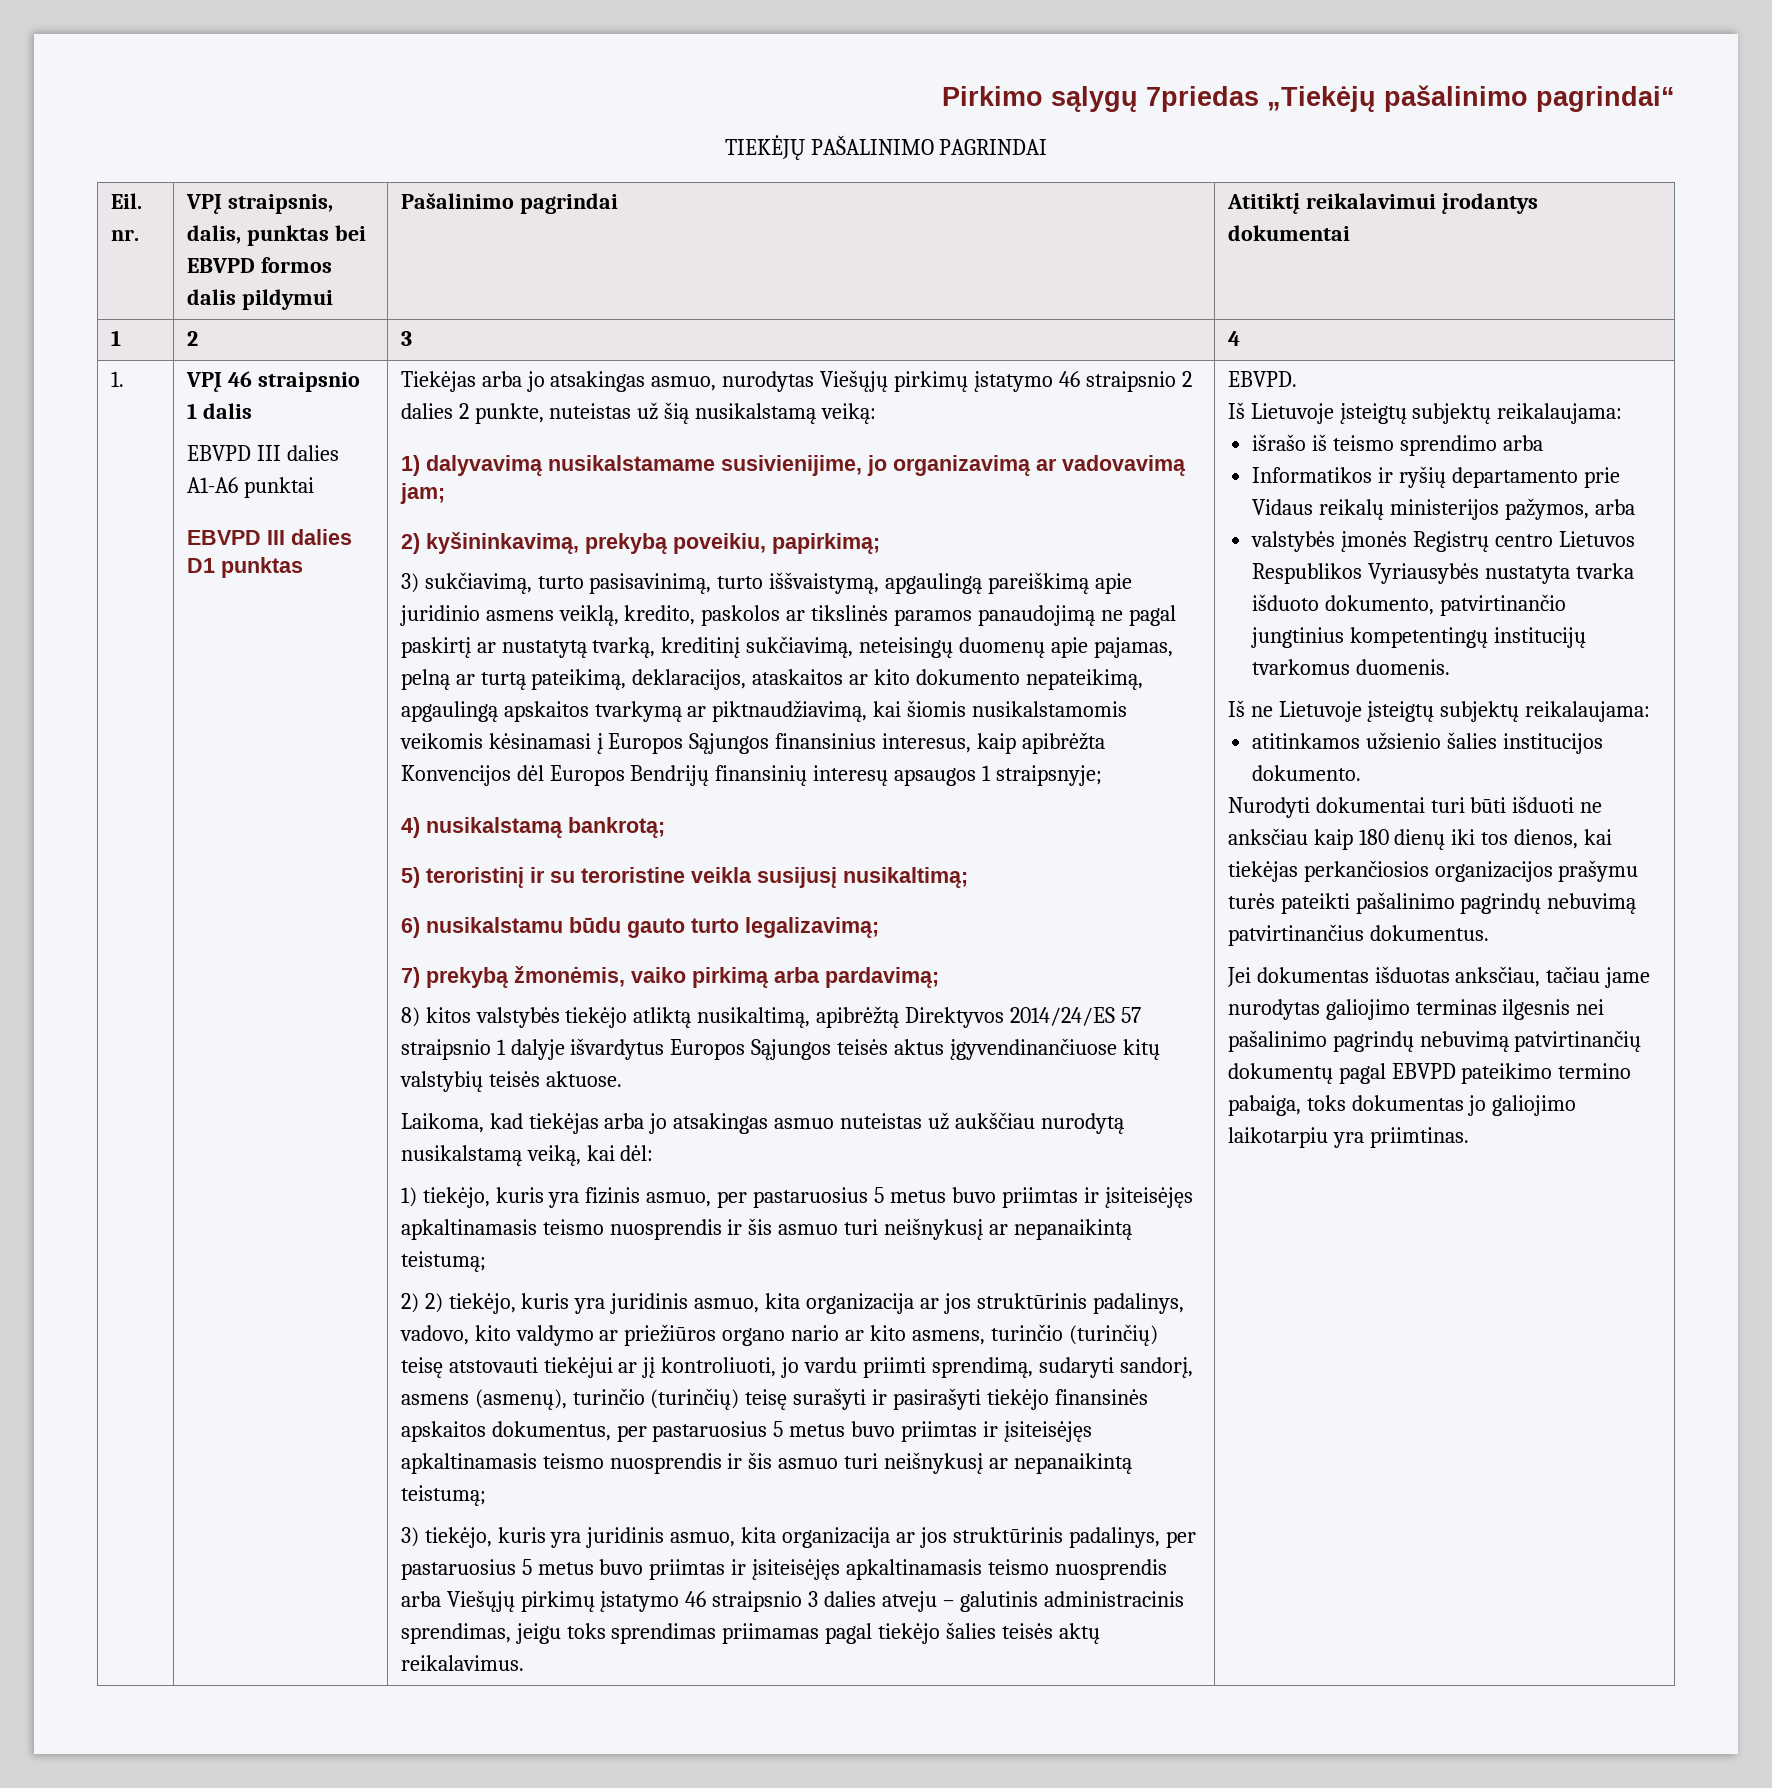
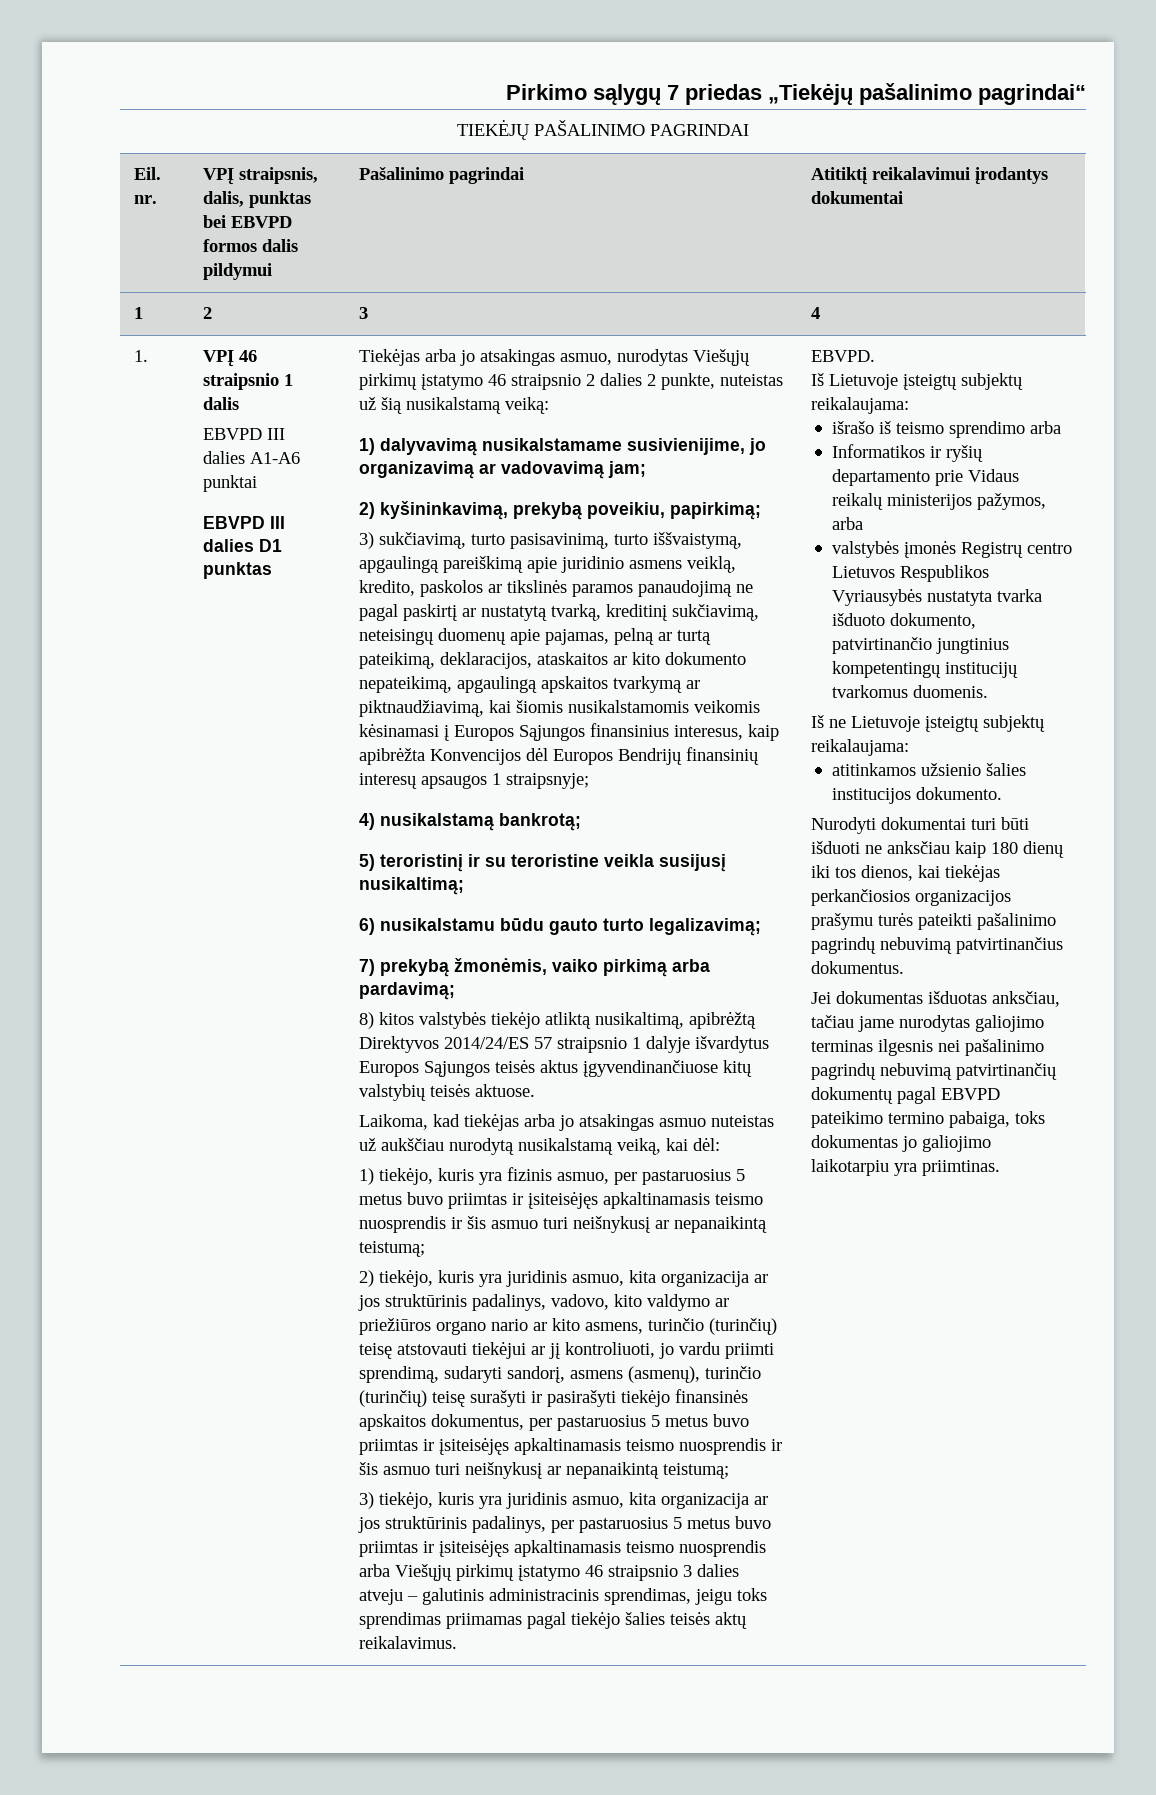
- Pirkimo sąlygų 7priedas „Tiekėjų pašalinimo pagrindai“
+ Pirkimo sąlygų 7 priedas „Tiekėjų pašalinimo pagrindai“
- 2) 2) tiekėjo, kuris yra juridinis asmuo, kita organizacija ar jos struktūrinis padalinys, vadovo, kito valdymo ar priežiūros organo nario ar kito asmens, turinčio (turinčių) teisę atstovauti tiekėjui ar jį kontroliuoti, jo vardu priimti sprendimą, sudaryti sandorį, asmens (asmenų), turinčio (turinčių) teisę surašyti ir pasirašyti tiekėjo finansinės apskaitos dokumentus, per pastaruosius 5 metus buvo priimtas ir įsiteisėjęs apkaltinamasis teismo nuosprendis ir šis asmuo turi neišnykusį ar nepanaikintą teistumą;
+ 2) tiekėjo, kuris yra juridinis asmuo, kita organizacija ar jos struktūrinis padalinys, vadovo, kito valdymo ar priežiūros organo nario ar kito asmens, turinčio (turinčių) teisę atstovauti tiekėjui ar jį kontroliuoti, jo vardu priimti sprendimą, sudaryti sandorį, asmens (asmenų), turinčio (turinčių) teisę surašyti ir pasirašyti tiekėjo finansinės apskaitos dokumentus, per pastaruosius 5 metus buvo priimtas ir įsiteisėjęs apkaltinamasis teismo nuosprendis ir šis asmuo turi neišnykusį ar nepanaikintą teistumą;

